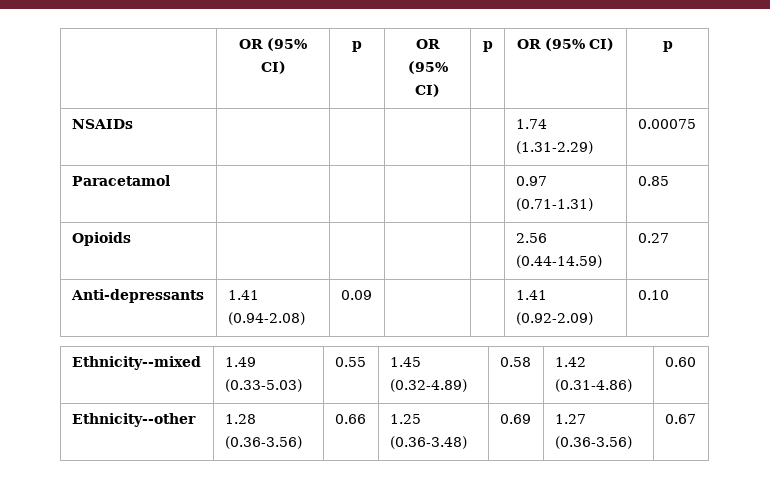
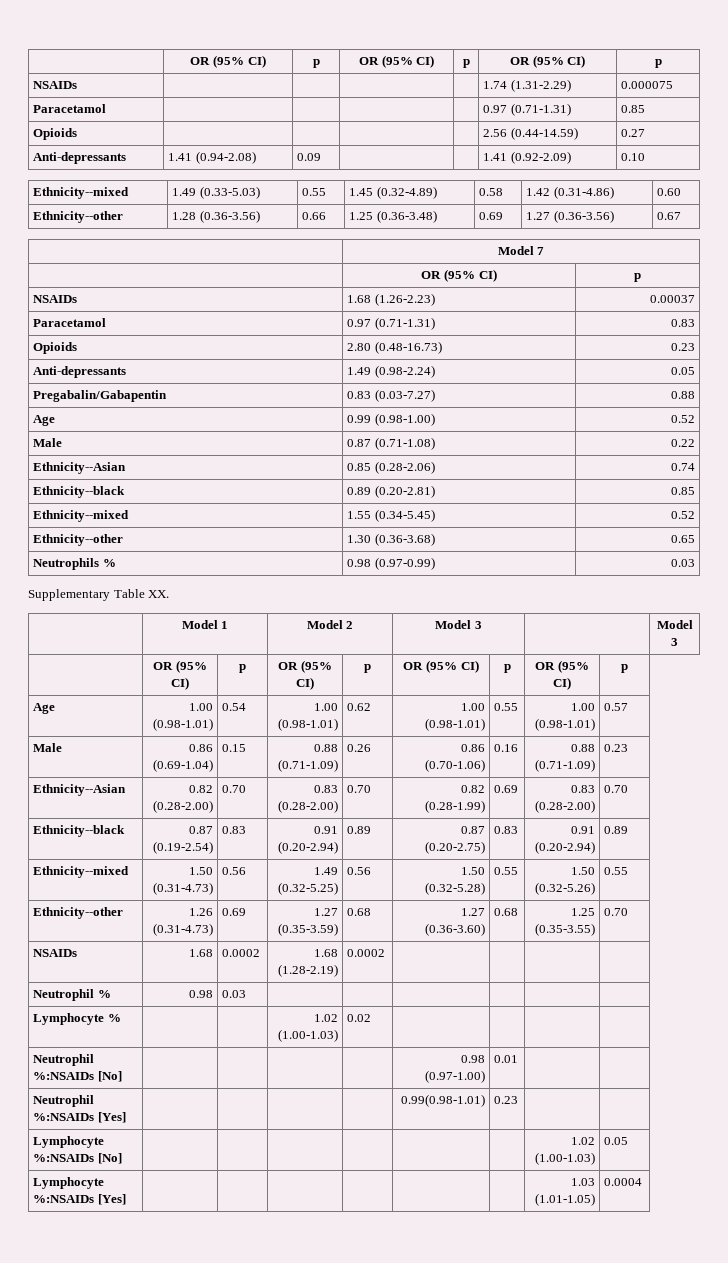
- NSAIDs | | | | | 1.74 (1.31-2.29) | 0.00075
+ NSAIDs | | | | | 1.74 (1.31-2.29) | 0.000075
+ | Model 7
+ | OR (95% CI) | p
+ NSAIDs | 1.68 (1.26-2.23) | 0.00037
+ Paracetamol | 0.97 (0.71-1.31) | 0.83
+ Opioids | 2.80 (0.48-16.73) | 0.23
+ Anti-depressants | 1.49 (0.98-2.24) | 0.05
+ Pregabalin/Gabapentin | 0.83 (0.03-7.27) | 0.88
+ Age | 0.99 (0.98-1.00) | 0.52
+ Male | 0.87 (0.71-1.08) | 0.22
+ Ethnicity--Asian | 0.85 (0.28-2.06) | 0.74
+ Ethnicity--black | 0.89 (0.20-2.81) | 0.85
+ Ethnicity--mixed | 1.55 (0.34-5.45) | 0.52
+ Ethnicity--other | 1.30 (0.36-3.68) | 0.65
+ Neutrophils % | 0.98 (0.97-0.99) | 0.03
+ Supplementary Table XX.
+ | Model 1 | Model 2 | Model 3 | | Model 3
+ | OR (95% CI) | p | OR (95% CI) | p | OR (95% CI) | p | OR (95% CI) | p
+ Age | 1.00 (0.98-1.01) | 0.54 | 1.00 (0.98-1.01) | 0.62 | 1.00 (0.98-1.01) | 0.55 | 1.00 (0.98-1.01) | 0.57
+ Male | 0.86 (0.69-1.04) | 0.15 | 0.88 (0.71-1.09) | 0.26 | 0.86 (0.70-1.06) | 0.16 | 0.88 (0.71-1.09) | 0.23
+ Ethnicity--Asian | 0.82 (0.28-2.00) | 0.70 | 0.83 (0.28-2.00) | 0.70 | 0.82 (0.28-1.99) | 0.69 | 0.83 (0.28-2.00) | 0.70
+ Ethnicity--black | 0.87 (0.19-2.54) | 0.83 | 0.91 (0.20-2.94) | 0.89 | 0.87 (0.20-2.75) | 0.83 | 0.91 (0.20-2.94) | 0.89
+ Ethnicity--mixed | 1.50 (0.31-4.73) | 0.56 | 1.49 (0.32-5.25) | 0.56 | 1.50 (0.32-5.28) | 0.55 | 1.50 (0.32-5.26) | 0.55
+ Ethnicity--other | 1.26 (0.31-4.73) | 0.69 | 1.27 (0.35-3.59) | 0.68 | 1.27 (0.36-3.60) | 0.68 | 1.25 (0.35-3.55) | 0.70
+ NSAIDs | 1.68 | 0.0002 | 1.68 (1.28-2.19) | 0.0002 | | | |
+ Neutrophil % | 0.98 | 0.03 | | | | | |
+ Lymphocyte % | | | 1.02 (1.00-1.03) | 0.02 | | | |
+ Neutrophil %:NSAIDs [No] | | | | | 0.98 (0.97-1.00) | 0.01 | |
+ Neutrophil %:NSAIDs [Yes] | | | | | 0.99(0.98-1.01) | 0.23 | |
+ Lymphocyte %:NSAIDs [No] | | | | | | | 1.02 (1.00-1.03) | 0.05
+ Lymphocyte %:NSAIDs [Yes] | | | | | | | 1.03 (1.01-1.05) | 0.0004

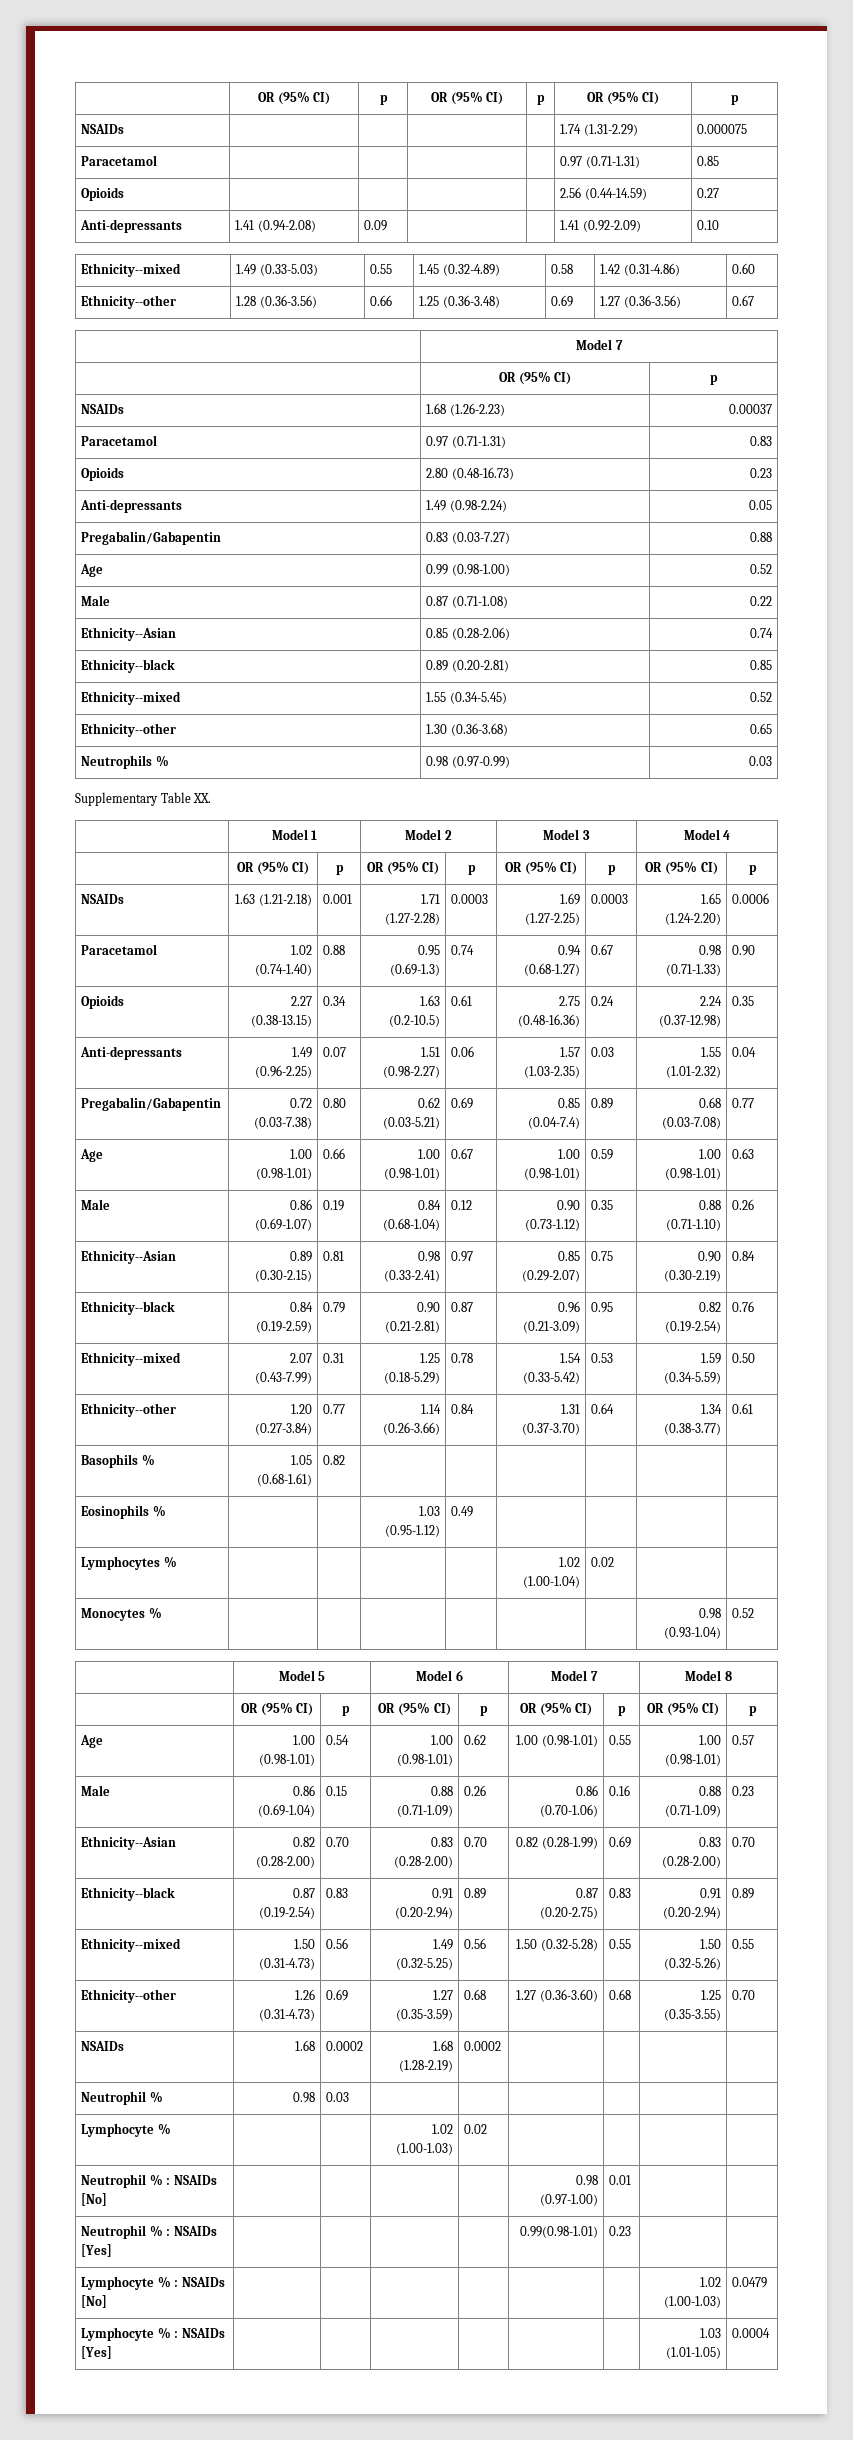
- | Model 1 | Model 2 | Model 3 | | Model 3
+ | Model 1 | Model 2 | Model 3 | Model 4
+ | OR (95% CI) | p | OR (95% CI) | p | OR (95% CI) | p | OR (95% CI) | p
+ NSAIDs | 1.63 (1.21-2.18) | 0.001 | 1.71 (1.27-2.28) | 0.0003 | 1.69 (1.27-2.25) | 0.0003 | 1.65 (1.24-2.20) | 0.0006
+ Paracetamol | 1.02 (0.74-1.40) | 0.88 | 0.95 (0.69-1.3) | 0.74 | 0.94 (0.68-1.27) | 0.67 | 0.98 (0.71-1.33) | 0.90
+ Opioids | 2.27 (0.38-13.15) | 0.34 | 1.63 (0.2-10.5) | 0.61 | 2.75 (0.48-16.36) | 0.24 | 2.24 (0.37-12.98) | 0.35
+ Anti-depressants | 1.49 (0.96-2.25) | 0.07 | 1.51 (0.98-2.27) | 0.06 | 1.57 (1.03-2.35) | 0.03 | 1.55 (1.01-2.32) | 0.04
+ Pregabalin/Gabapentin | 0.72 (0.03-7.38) | 0.80 | 0.62 (0.03-5.21) | 0.69 | 0.85 (0.04-7.4) | 0.89 | 0.68 (0.03-7.08) | 0.77
+ Age | 1.00 (0.98-1.01) | 0.66 | 1.00 (0.98-1.01) | 0.67 | 1.00 (0.98-1.01) | 0.59 | 1.00 (0.98-1.01) | 0.63
+ Male | 0.86 (0.69-1.07) | 0.19 | 0.84 (0.68-1.04) | 0.12 | 0.90 (0.73-1.12) | 0.35 | 0.88 (0.71-1.10) | 0.26
+ Ethnicity--Asian | 0.89 (0.30-2.15) | 0.81 | 0.98 (0.33-2.41) | 0.97 | 0.85 (0.29-2.07) | 0.75 | 0.90 (0.30-2.19) | 0.84
+ Ethnicity--black | 0.84 (0.19-2.59) | 0.79 | 0.90 (0.21-2.81) | 0.87 | 0.96 (0.21-3.09) | 0.95 | 0.82 (0.19-2.54) | 0.76
+ Ethnicity--mixed | 2.07 (0.43-7.99) | 0.31 | 1.25 (0.18-5.29) | 0.78 | 1.54 (0.33-5.42) | 0.53 | 1.59 (0.34-5.59) | 0.50
+ Ethnicity--other | 1.20 (0.27-3.84) | 0.77 | 1.14 (0.26-3.66) | 0.84 | 1.31 (0.37-3.70) | 0.64 | 1.34 (0.38-3.77) | 0.61
+ Basophils % | 1.05 (0.68-1.61) | 0.82 | | | | | |
+ Eosinophils % | | | 1.03 (0.95-1.12) | 0.49 | | | |
+ Lymphocytes % | | | | | 1.02 (1.00-1.04) | 0.02 | |
+ Monocytes % | | | | | | | 0.98 (0.93-1.04) | 0.52
+ | Model 5 | Model 6 | Model 7 | Model 8
- Neutrophil %:NSAIDs [No] | | | | | 0.98 (0.97-1.00) | 0.01 | |
+ Neutrophil % : NSAIDs [No] | | | | | 0.98 (0.97-1.00) | 0.01 | |
- Neutrophil %:NSAIDs [Yes] | | | | | 0.99(0.98-1.01) | 0.23 | |
+ Neutrophil % : NSAIDs [Yes] | | | | | 0.99(0.98-1.01) | 0.23 | |
- Lymphocyte %:NSAIDs [No] | | | | | | | 1.02 (1.00-1.03) | 0.05
- Lymphocyte %:NSAIDs [Yes] | | | | | | | 1.03 (1.01-1.05) | 0.0004
+ Lymphocyte % : NSAIDs [No] | | | | | | | 1.02 (1.00-1.03) | 0.0479
+ Lymphocyte % : NSAIDs [Yes] | | | | | | | 1.03 (1.01-1.05) | 0.0004

